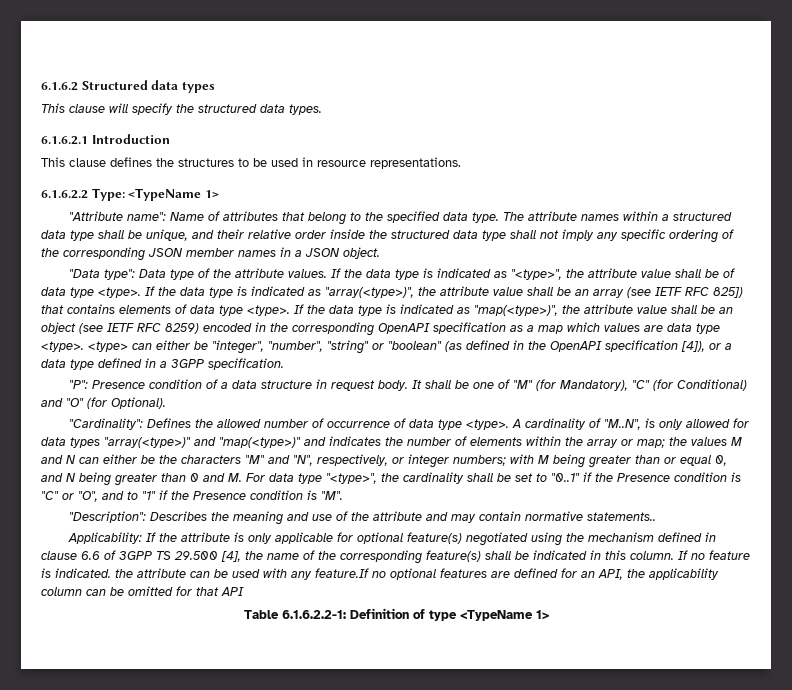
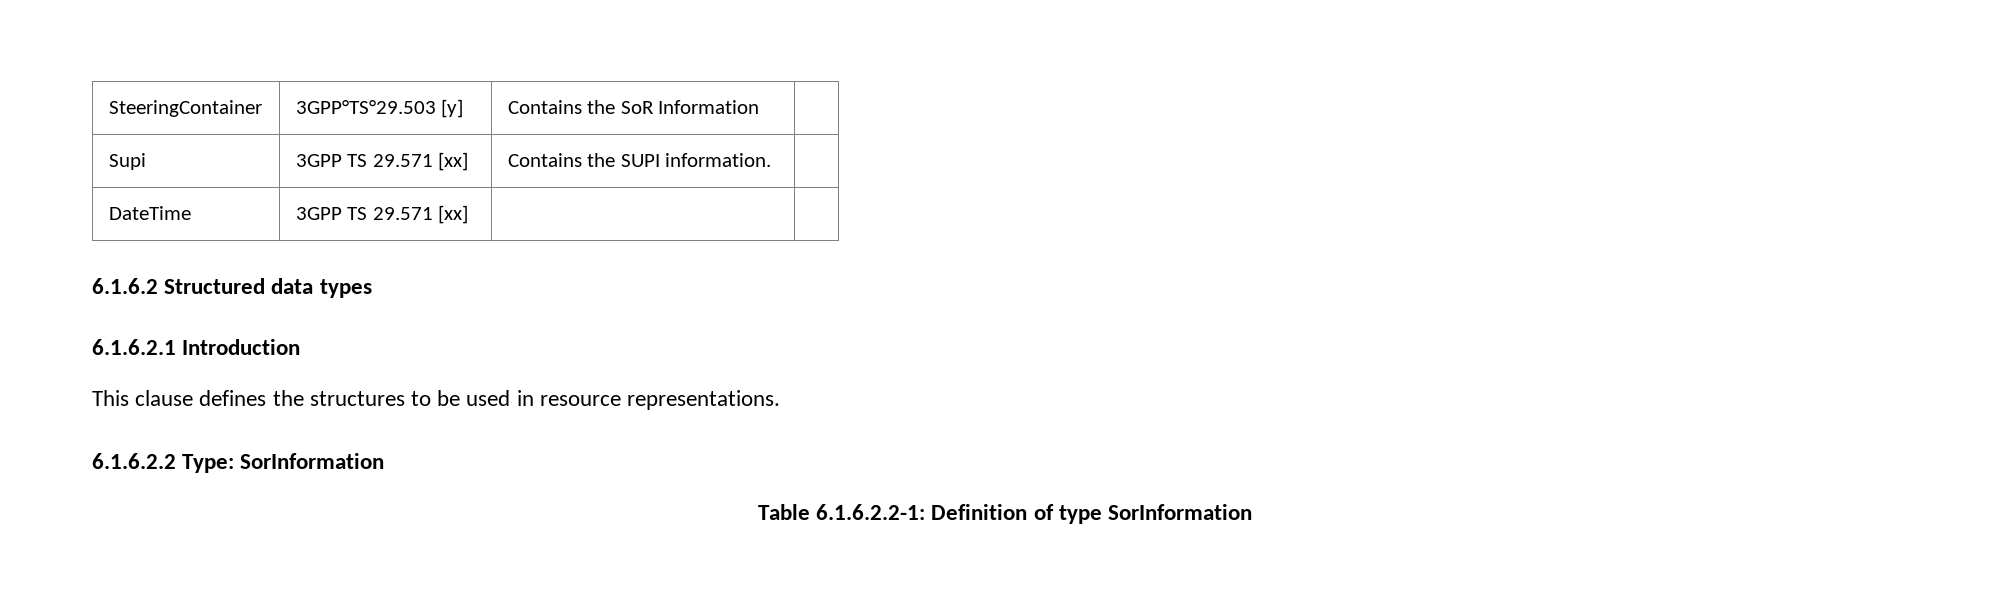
+ SteeringContainer | 3GPP°TS°29.503 [y] | Contains the SoR Information |
+ Supi | 3GPP TS 29.571 [xx] | Contains the SUPI information. |
+ DateTime | 3GPP TS 29.571 [xx] | |
  6.1.6.2 Structured data types
- This clause will specify the structured data types.
- 6.1.6.2.2 Type: <TypeName 1>
- "Attribute name": Name of attributes that belong to the specified data type. The attribute names within a structured data type shall be unique, and their relative order inside the structured data type shall not imply any specific ordering of the corresponding JSON member names in a JSON object.
- "Data type": Data type of the attribute values. If the data type is indicated as "<type>", the attribute value shall be of data type <type>. If the data type is indicated as "array(<type>)", the attribute value shall be an array (see IETF RFC 825]) that contains elements of data type <type>. If the data type is indicated as "map(<type>)", the attribute value shall be an object (see IETF RFC 8259) encoded in the corresponding OpenAPI specification as a map which values are data type <type>. <type> can either be "integer", "number", "string" or "boolean" (as defined in the OpenAPI specification [4]), or a data type defined in a 3GPP specification.
- "P": Presence condition of a data structure in request body. It shall be one of "M" (for Mandatory), "C" (for Conditional) and "O" (for Optional).
- "Cardinality": Defines the allowed number of occurrence of data type <type>. A cardinality of "M..N", is only allowed for data types "array(<type>)" and "map(<type>)" and indicates the number of elements within the array or map; the values M and N can either be the characters "M" and "N", respectively, or integer numbers; with M being greater than or equal 0, and N being greater than 0 and M. For data type "<type>", the cardinality shall be set to "0..1" if the Presence condition is "C" or "O", and to "1" if the Presence condition is "M".
- "Description": Describes the meaning and use of the attribute and may contain normative statements..
- Applicability: If the attribute is only applicable for optional feature(s) negotiated using the mechanism defined in clause 6.6 of 3GPP TS 29.500 [4], the name of the corresponding feature(s) shall be indicated in this column. If no feature is indicated. the attribute can be used with any feature.If no optional features are defined for an API, the applicability column can be omitted for that API
+ 6.1.6.2.2 Type: SorInformation
- Table 6.1.6.2.2-1: Definition of type <TypeName 1>
+ Table 6.1.6.2.2-1: Definition of type SorInformation

